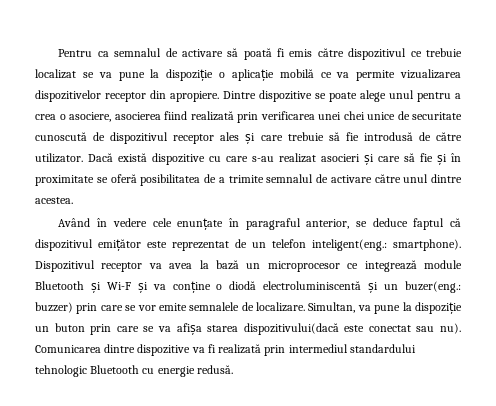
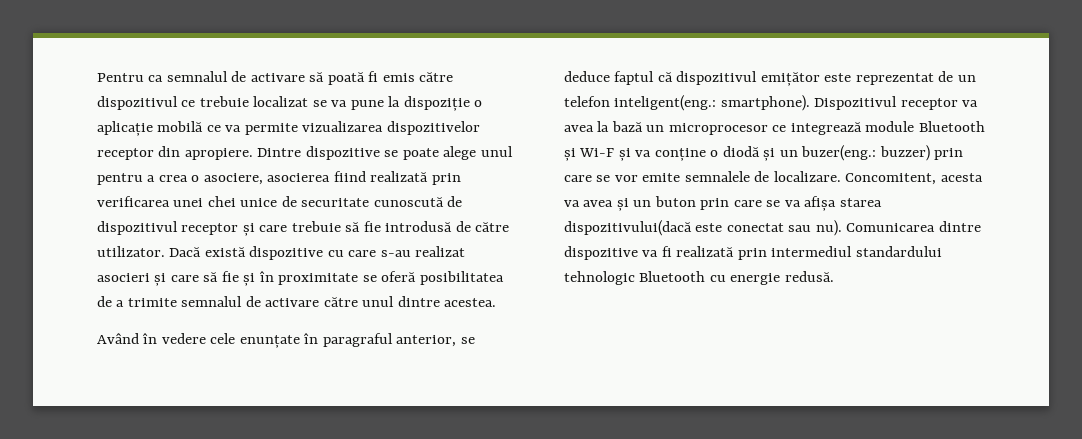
- Dintre dispozitive se poate alege unul pentru a crea o asociere, asocierea fiind realizată prin verificarea unei chei unice de securitate cunoscută de dispozitivul receptor ales și care trebuie să fie introdusă de către utilizator.
+ Dintre dispozitive se poate alege unul pentru a crea o asociere, asocierea fiind realizată prin verificarea unei chei unice de securitate cunoscută de dispozitivul receptor și care trebuie să fie introdusă de către utilizator.
- Dispozitivul receptor va avea la bază un microprocesor ce integrează module Bluetooth și Wi-F și va conține o diodă electroluminiscentă și un buzer(eng.: buzzer) prin care se vor emite semnalele de localizare.
+ Dispozitivul receptor va avea la bază un microprocesor ce integrează module Bluetooth și Wi-F și va conține o diodă și un buzer(eng.: buzzer) prin care se vor emite semnalele de localizare.
- Simultan, va pune la dispoziție un buton prin care se va afișa starea dispozitivului(dacă este conectat sau nu).
+ Concomitent, acesta va avea și un buton prin care se va afișa starea dispozitivului(dacă este conectat sau nu).

